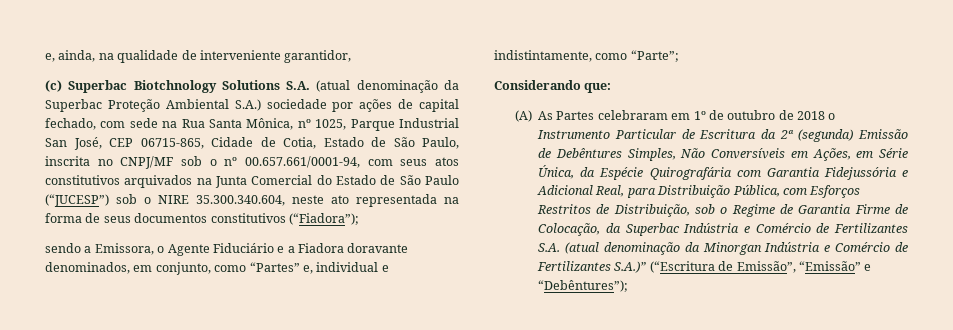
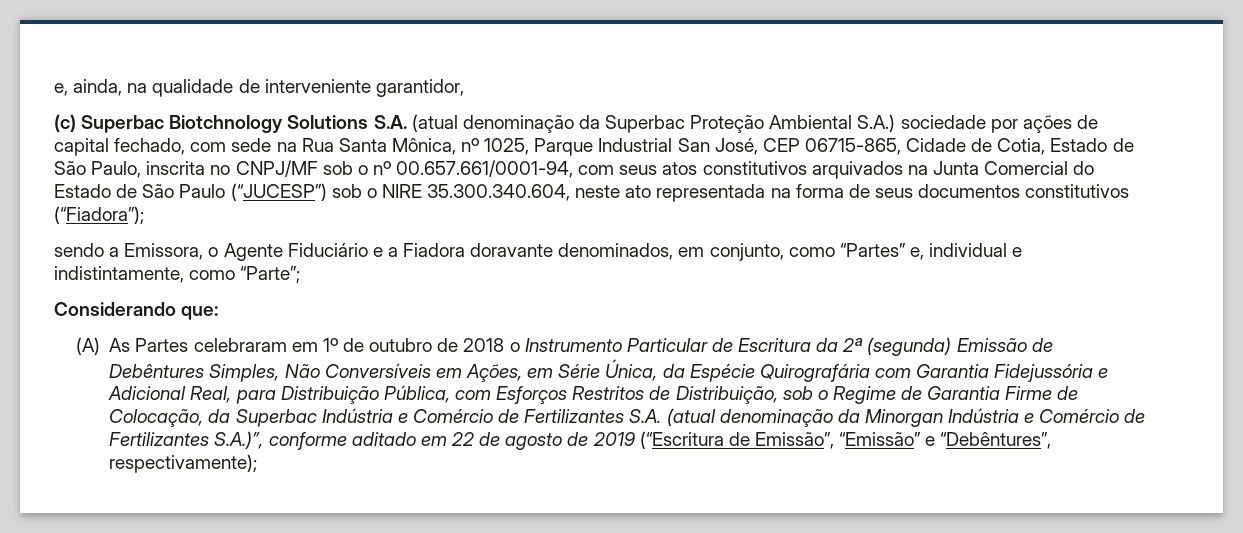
- (A) As Partes celebraram em 1º de outubro de 2018 o Instrumento Particular de Escritura da 2ª (segunda) Emissão de Debêntures Simples, Não Conversíveis em Ações, em Série Única, da Espécie Quirografária com Garantia Fidejussória e Adicional Real, para Distribuição Pública, com Esforços Restritos de Distribuição, sob o Regime de Garantia Firme de Colocação, da Superbac Indústria e Comércio de Fertilizantes S.A. (atual denominação da Minorgan Indústria e Comércio de Fertilizantes S.A.)” (“Escritura de Emissão”, “Emissão” e “Debêntures”);
+ (A) As Partes celebraram em 1º de outubro de 2018 o Instrumento Particular de Escritura da 2ª (segunda) Emissão de Debêntures Simples, Não Conversíveis em Ações, em Série Única, da Espécie Quirografária com Garantia Fidejussória e Adicional Real, para Distribuição Pública, com Esforços Restritos de Distribuição, sob o Regime de Garantia Firme de Colocação, da Superbac Indústria e Comércio de Fertilizantes S.A. (atual denominação da Minorgan Indústria e Comércio de Fertilizantes S.A.)”, conforme aditado em 22 de agosto de 2019 (“Escritura de Emissão”, “Emissão” e “Debêntures”, respectivamente);

